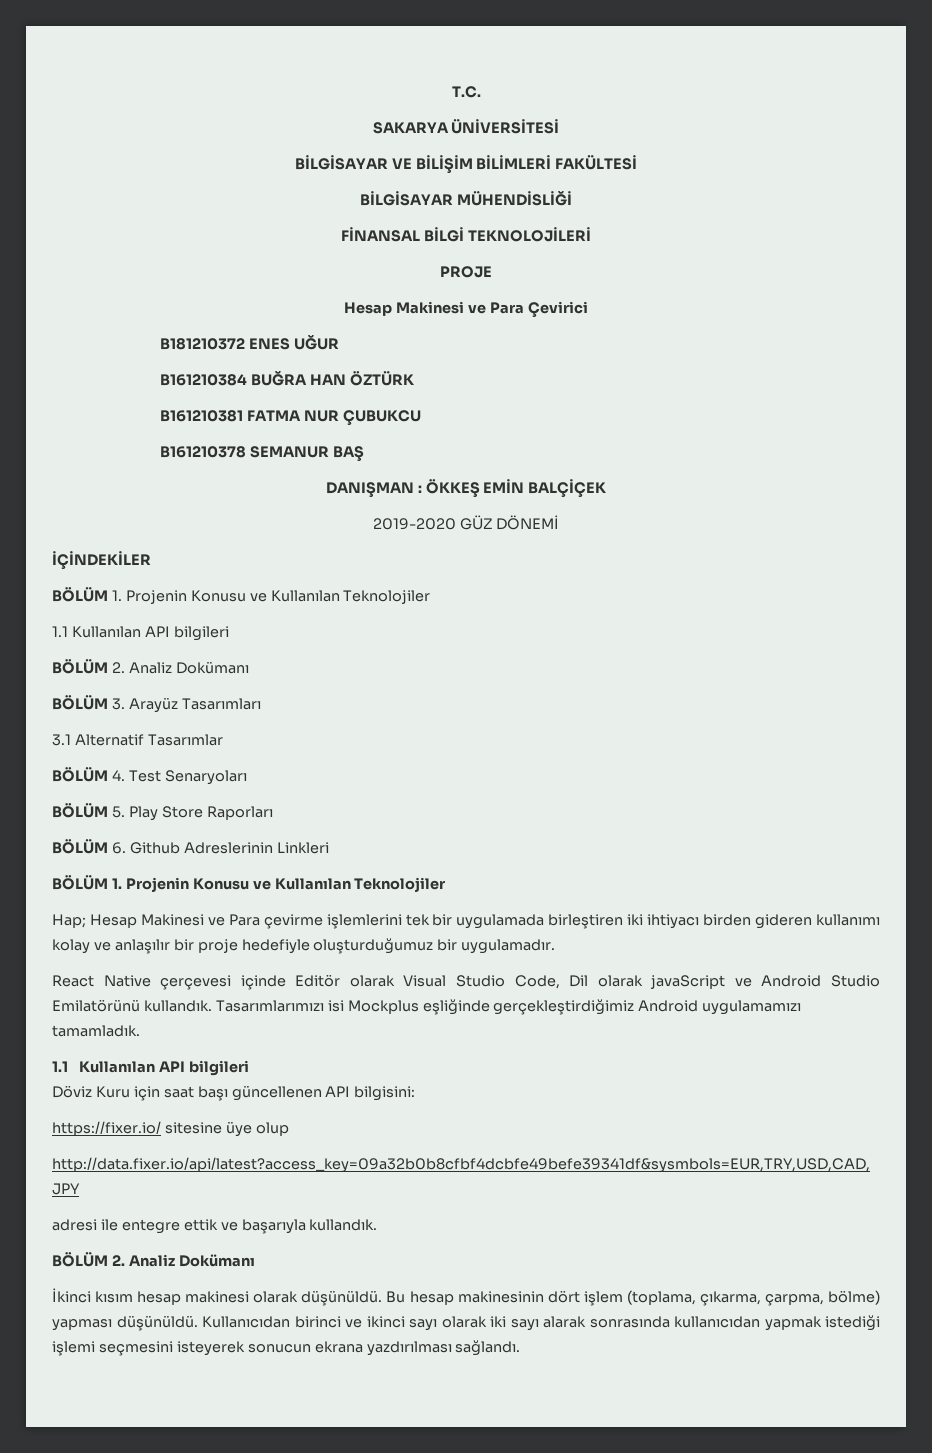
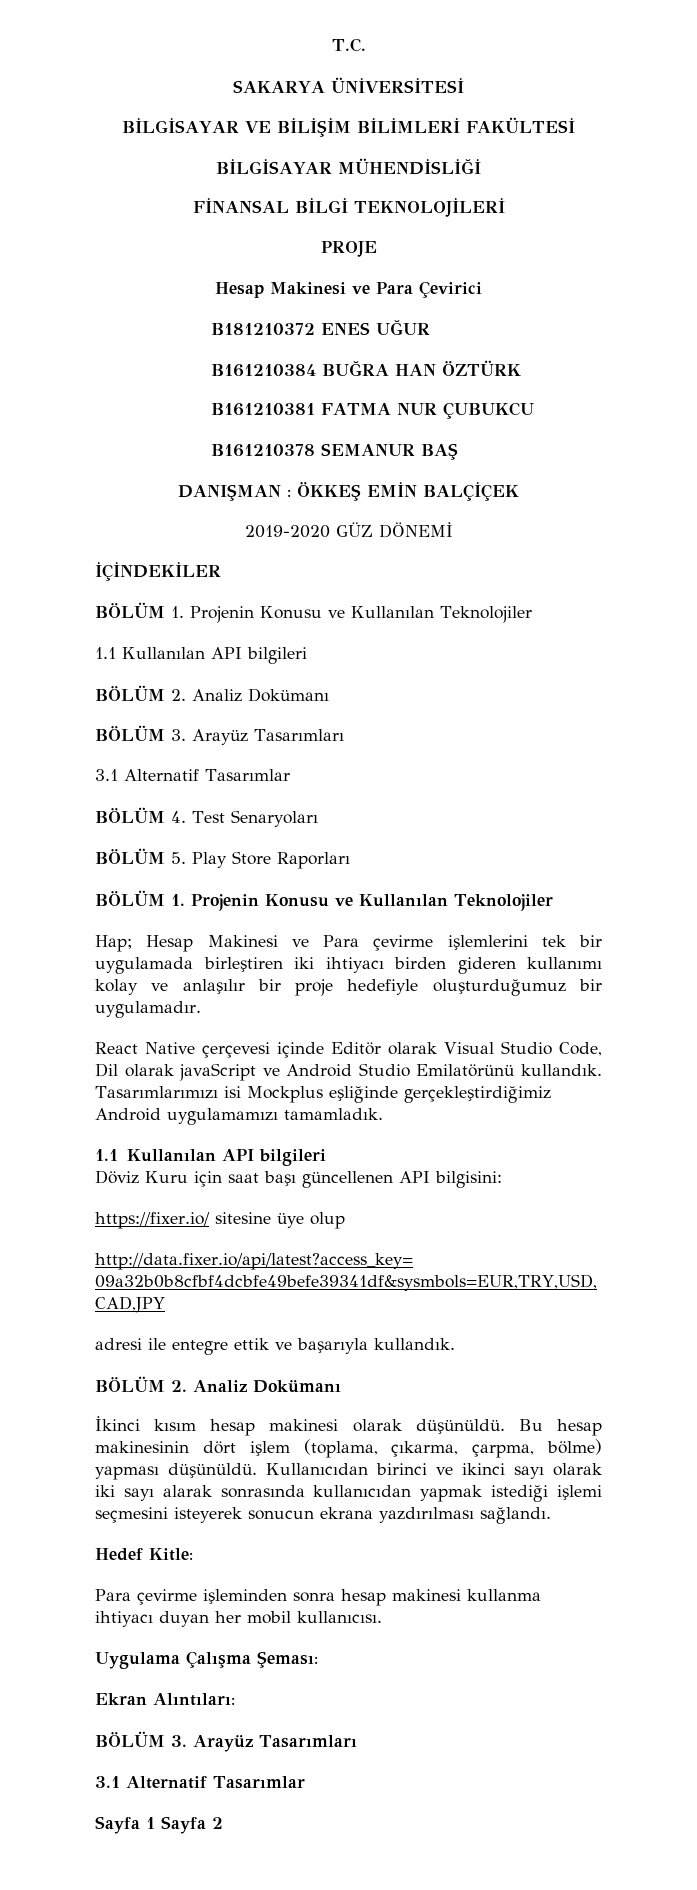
- BÖLÜM 6. Github Adreslerinin Linkleri
+ Hedef Kitle:
+ Para çevirme işleminden sonra hesap makinesi kullanma ihtiyacı duyan her mobil kullanıcısı.
+ Uygulama Çalışma Şeması:
+ Ekran Alıntıları:
+ BÖLÜM 3. Arayüz Tasarımları
+ 3.1 Alternatif Tasarımlar
+ Sayfa 1 Sayfa 2

